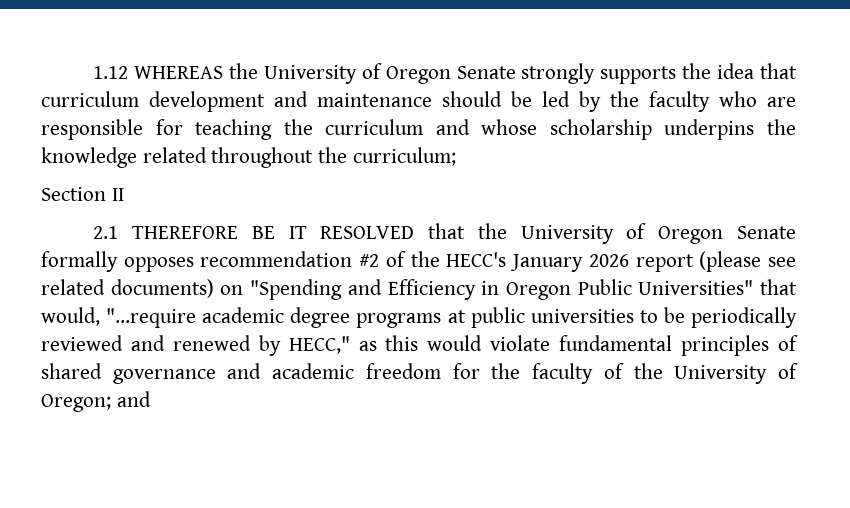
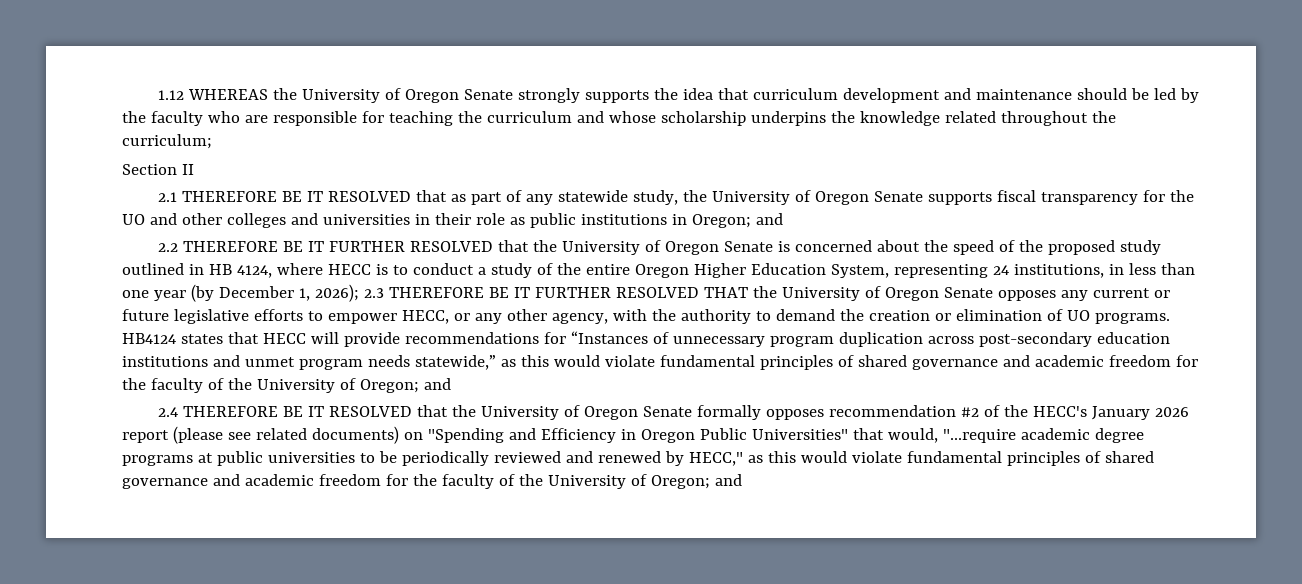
- 2.1 THEREFORE BE IT RESOLVED that the University of Oregon Senate formally opposes recommendation #2 of the HECC's January 2026 report (please see related documents) on "Spending and Efficiency in Oregon Public Universities" that would, "...require academic degree programs at public universities to be periodically reviewed and renewed by HECC," as this would violate fundamental principles of shared governance and academic freedom for the faculty of the University of Oregon;
+ 2.1 THEREFORE BE IT RESOLVED that as part of any statewide study, the University of Oregon Senate supports fiscal transparency for the UO and other colleges and universities in their role as public institutions in Oregon; and
+ 2.2 THEREFORE BE IT FURTHER RESOLVED that the University of Oregon Senate is concerned about the speed of the proposed study outlined in HB 4124, where HECC is to conduct a study of the entire Oregon Higher Education System, representing 24 institutions, in less than one year (by December 1, 2026); 2.3 THEREFORE BE IT FURTHER RESOLVED THAT the University of Oregon Senate opposes any current or future legislative efforts to empower HECC, or any other agency, with the authority to demand the creation or elimination of UO programs. HB4124 states that HECC will provide recommendations for “Instances of unnecessary program duplication across post-secondary education institutions and unmet program needs statewide,” as this would violate fundamental principles of shared governance and academic freedom for the faculty of the University of Oregon; and
+ 2.4 THEREFORE BE IT RESOLVED that the University of Oregon Senate formally opposes recommendation #2 of the HECC's January 2026 report (please see related documents) on "Spending and Efficiency in Oregon Public Universities" that would, "...require academic degree programs at public universities to be periodically reviewed and renewed by HECC," as this would violate fundamental principles of shared governance and academic freedom for the faculty of the University of Oregon;

